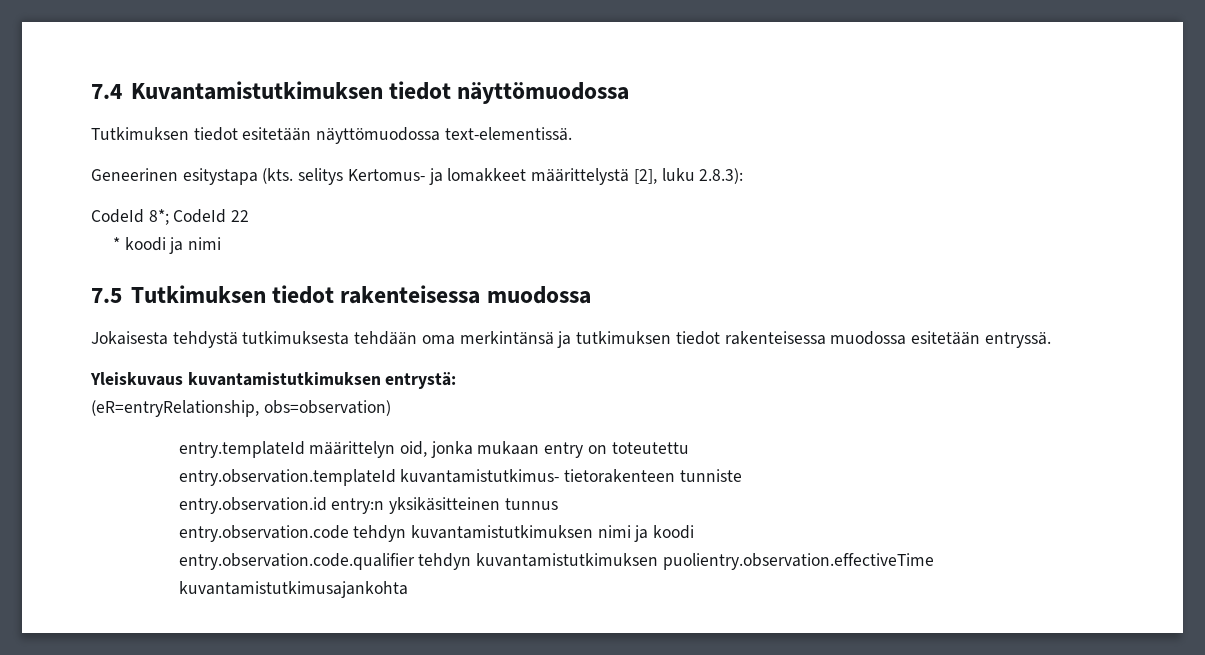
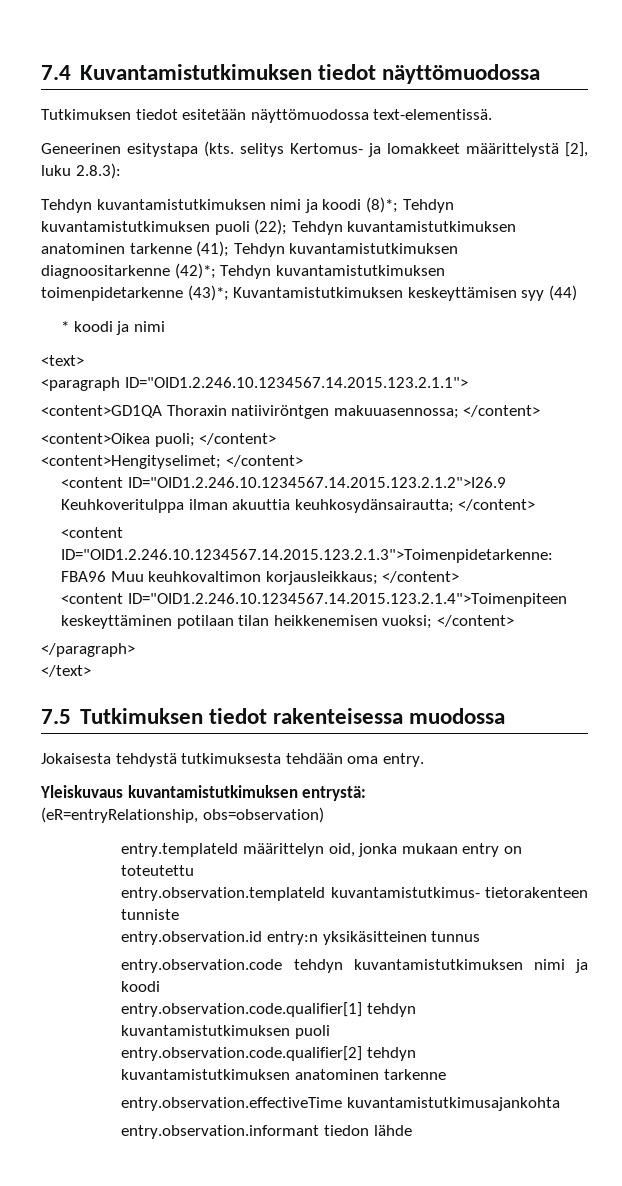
- CodeId 8*; CodeId 22
+ Tehdyn kuvantamistutkimuksen nimi ja koodi (8)*; Tehdyn kuvantamistutkimuksen puoli (22); Tehdyn kuvantamistutkimuksen anatominen tarkenne (41); Tehdyn kuvantamistutkimuksen diagnoositarkenne (42)*; Tehdyn kuvantamistutkimuksen toimenpidetarkenne (43)*; Kuvantamistutkimuksen keskeyttämisen syy (44)
  * koodi ja nimi
+ <text>
+ <paragraph ID="OID1.2.246.10.1234567.14.2015.123.2.1.1">
+ <content>GD1QA Thoraxin natiiviröntgen makuuasennossa; </content>
+ <content>Oikea puoli; </content>
+ <content>Hengityselimet; </content>
+ <content ID="OID1.2.246.10.1234567.14.2015.123.2.1.2">I26.9 Keuhkoveritulppa ilman akuuttia keuhkosydänsairautta; </content>
+ <content ID="OID1.2.246.10.1234567.14.2015.123.2.1.3">Toimenpidetarkenne: FBA96 Muu keuhkovaltimon korjausleikkaus; </content>
+ <content ID="OID1.2.246.10.1234567.14.2015.123.2.1.4">Toimenpiteen keskeyttäminen potilaan tilan heikkenemisen vuoksi; </content>
+ </paragraph>
+ </text>
- Jokaisesta tehdystä tutkimuksesta tehdään oma merkintänsä ja tutkimuksen tiedot rakenteisessa muodossa esitetään entryssä.
+ Jokaisesta tehdystä tutkimuksesta tehdään oma entry.
- entry.observation.code.qualifier tehdyn kuvantamistutkimuksen puolientry.observation.effectiveTime kuvantamistutkimusajankohta
+ entry.observation.code.qualifier[1] tehdyn kuvantamistutkimuksen puoli
+ entry.observation.code.qualifier[2] tehdyn kuvantamistutkimuksen anatominen tarkenne
+ entry.observation.effectiveTime kuvantamistutkimusajankohta
+ entry.observation.informant tiedon lähde

